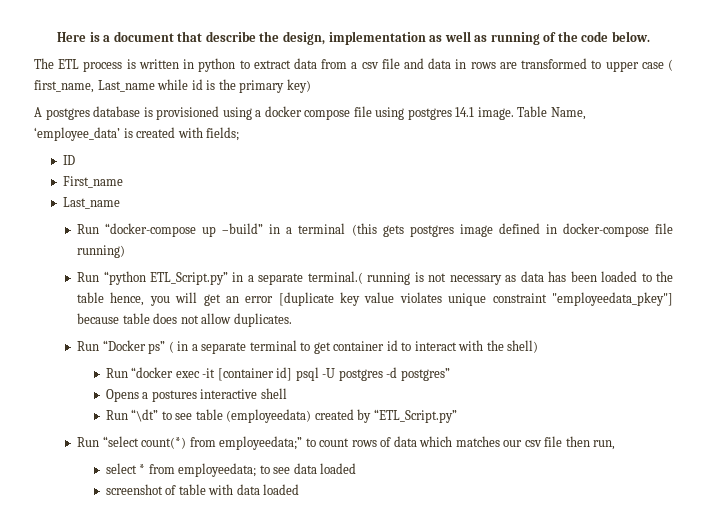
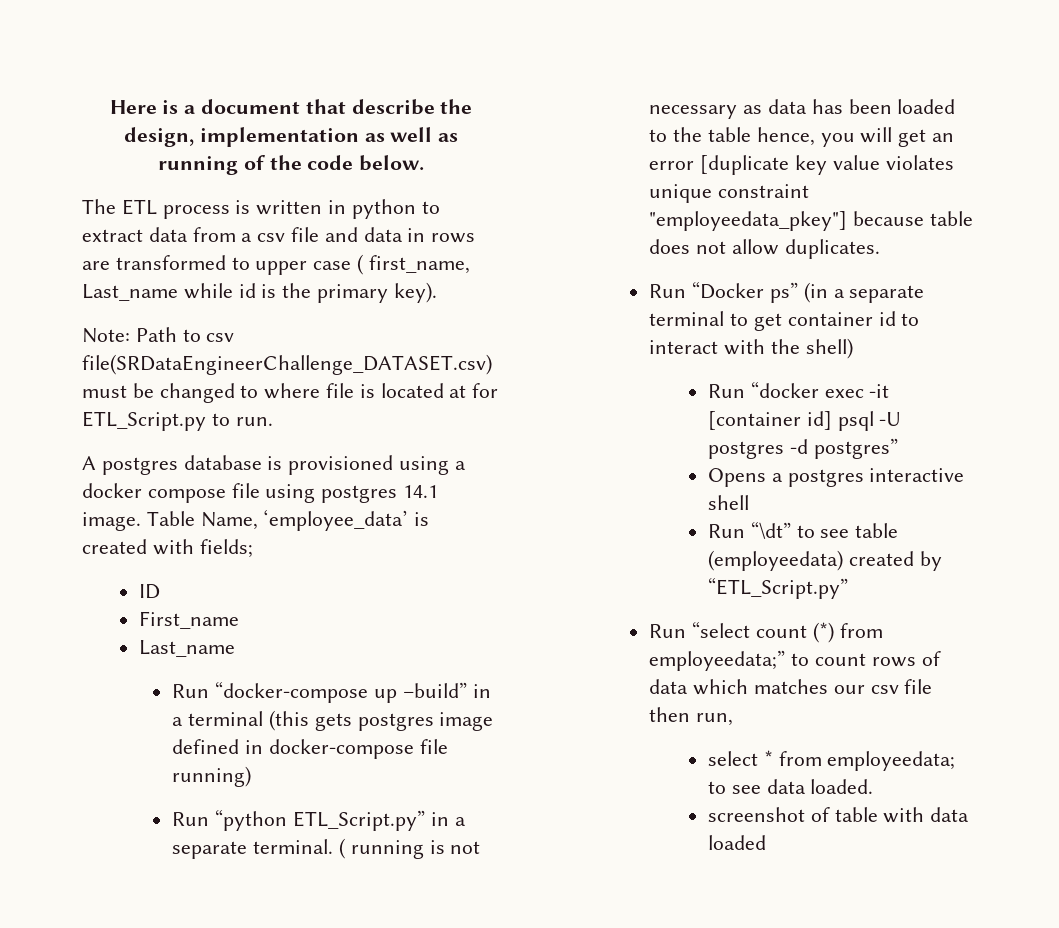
- The ETL process is written in python to extract data from a csv file and data in rows are transformed to upper case ( first_name, Last_name while id is the primary key)
+ The ETL process is written in python to extract data from a csv file and data in rows are transformed to upper case ( first_name, Last_name while id is the primary key).
+ Note: Path to csv file(SRDataEngineerChallenge_DATASET.csv) must be changed to where file is located at for ETL_Script.py to run.
- Run “python ETL_Script.py” in a separate terminal.( running is not necessary as data has been loaded to the table hence, you will get an error [duplicate key value violates unique constraint "employeedata_pkey"] because table does not allow duplicates.
+ Run “python ETL_Script.py” in a separate terminal. ( running is not necessary as data has been loaded to the table hence, you will get an error [duplicate key value violates unique constraint "employeedata_pkey"] because table does not allow duplicates.
- Run “Docker ps” ( in a separate terminal to get container id to interact with the shell)
+ Run “Docker ps” (in a separate terminal to get container id to interact with the shell)
- Opens a postures interactive shell
+ Opens a postgres interactive shell
- Run “select count(*) from employeedata;” to count rows of data which matches our csv file then run,
+ Run “select count (*) from employeedata;” to count rows of data which matches our csv file then run,
- select * from employeedata; to see data loaded
+ select * from employeedata; to see data loaded.

